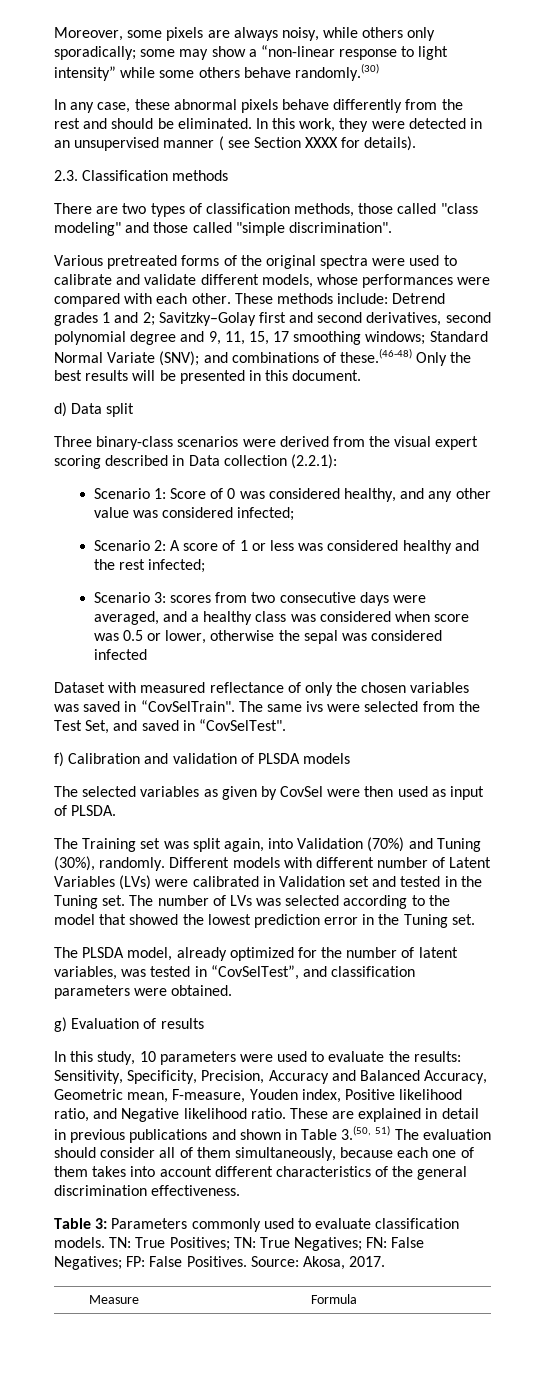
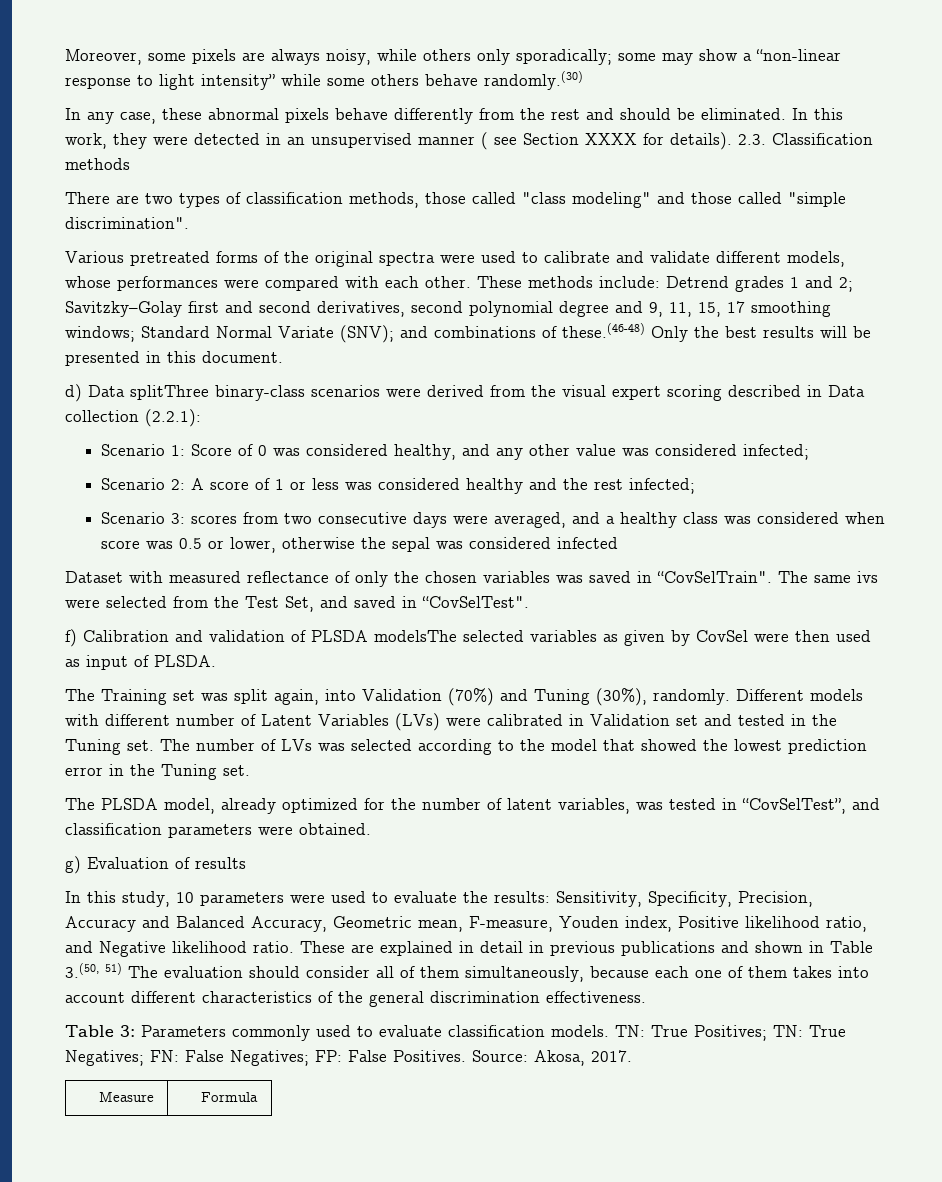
- In this work, they were detected in an unsupervised manner ( see Section XXXX for details).
- 2.3. Classification methods
+ In this work, they were detected in an unsupervised manner ( see Section XXXX for details). 2.3. Classification methods
- d) Data split
- Three binary-class scenarios were derived from the visual expert scoring described in Data collection (2.2.1):
+ d) Data splitThree binary-class scenarios were derived from the visual expert scoring described in Data collection (2.2.1):
- f) Calibration and validation of PLSDA models
- The selected variables as given by CovSel were then used as input of PLSDA.
+ f) Calibration and validation of PLSDA modelsThe selected variables as given by CovSel were then used as input of PLSDA.

